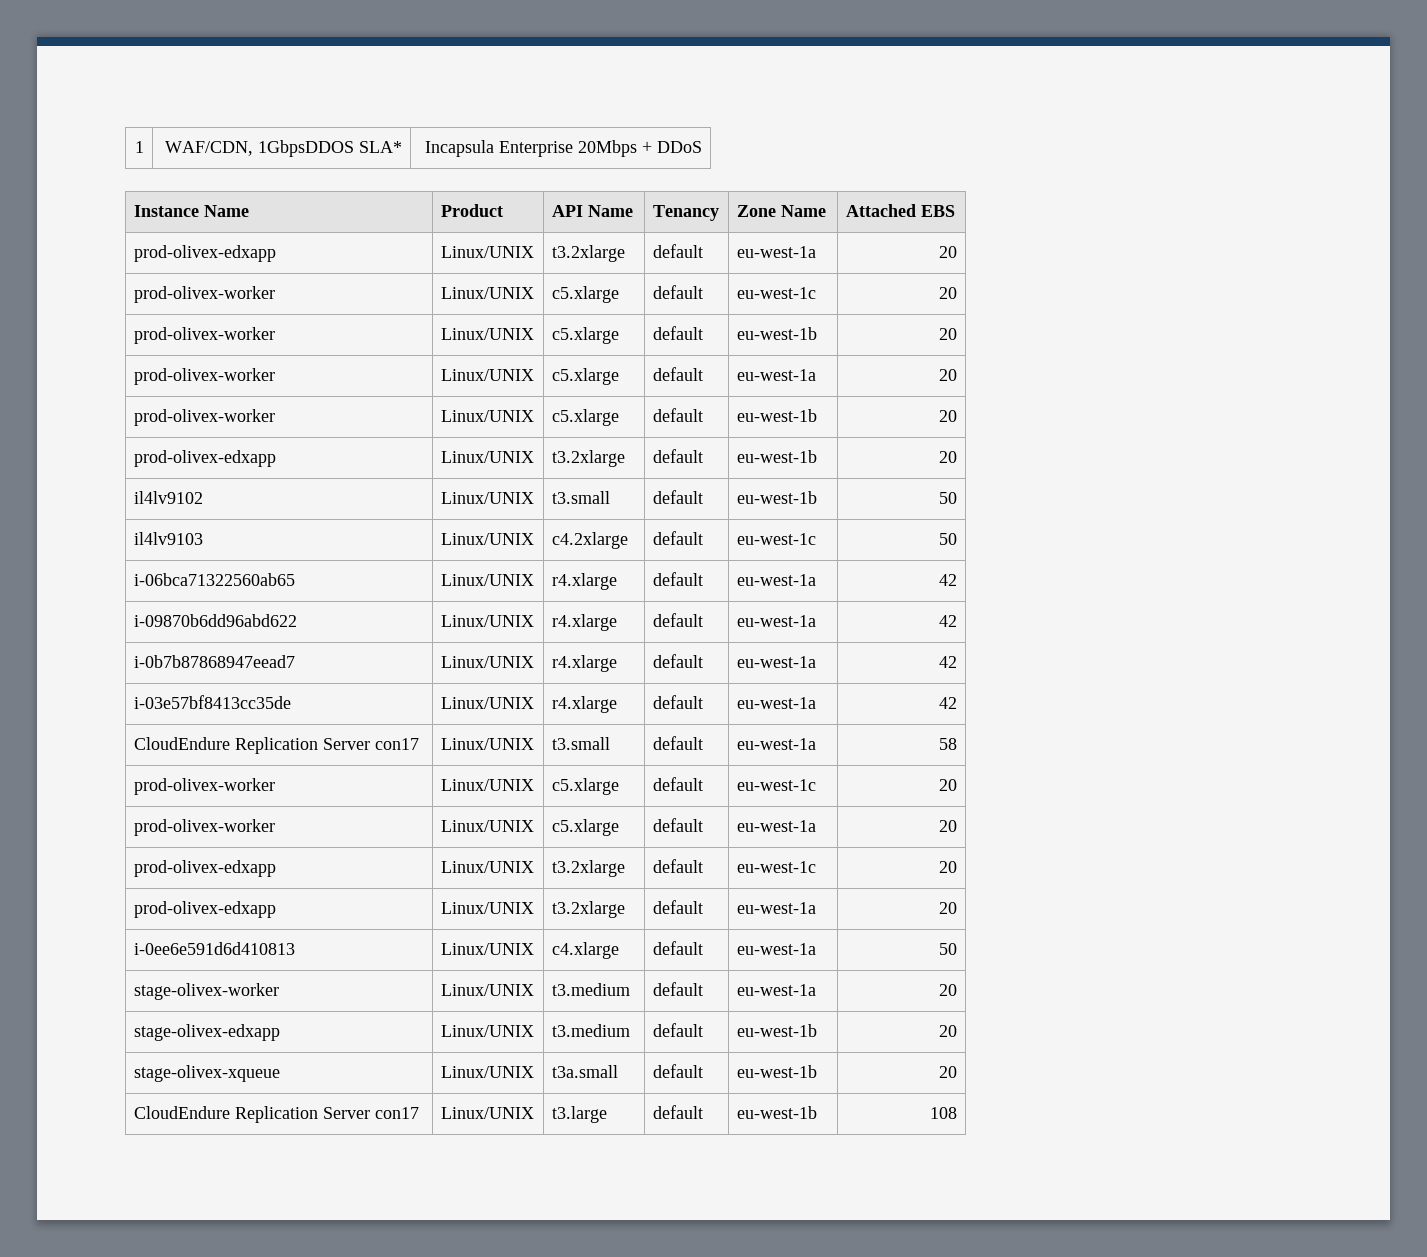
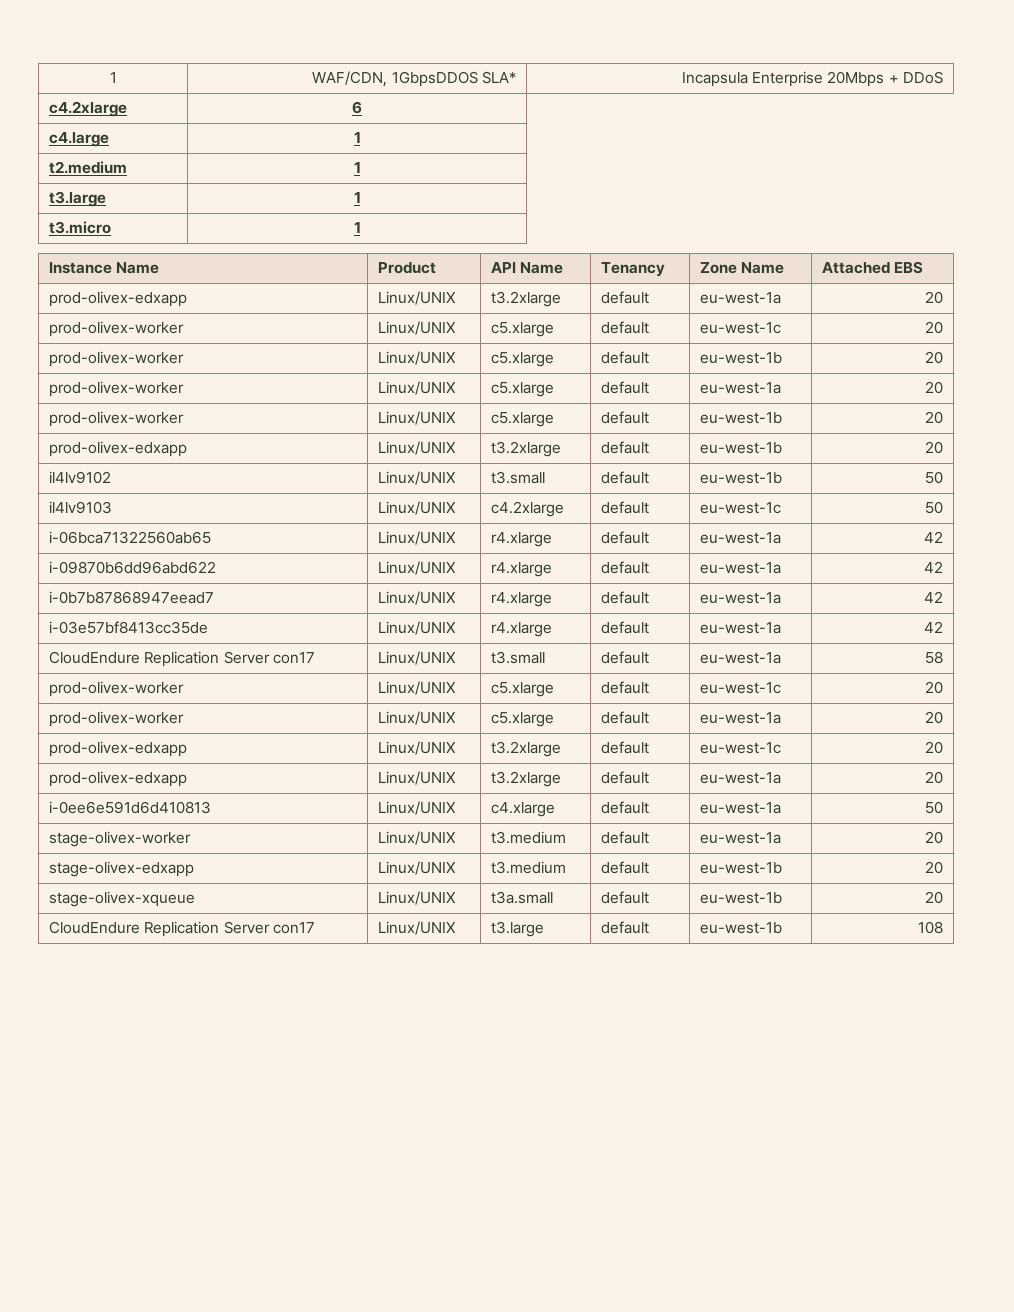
+ c4.2xlarge | 6
+ c4.large | 1
+ t2.medium | 1
+ t3.large | 1
+ t3.micro | 1

